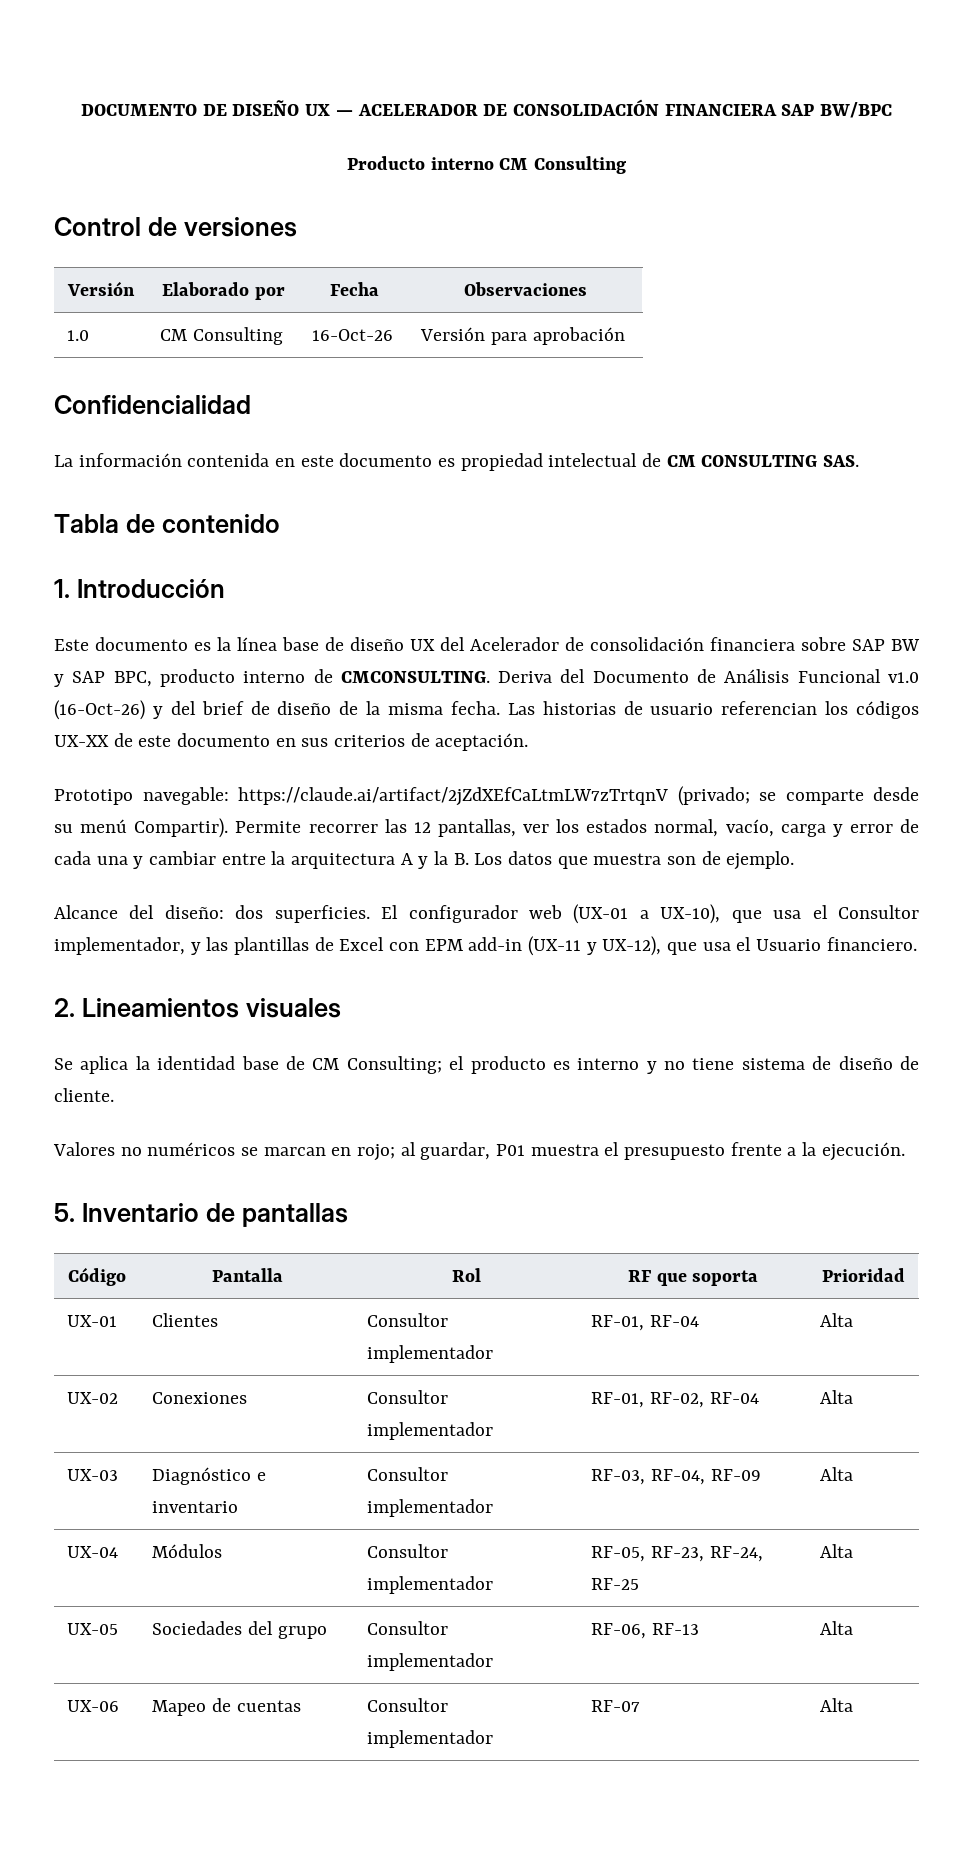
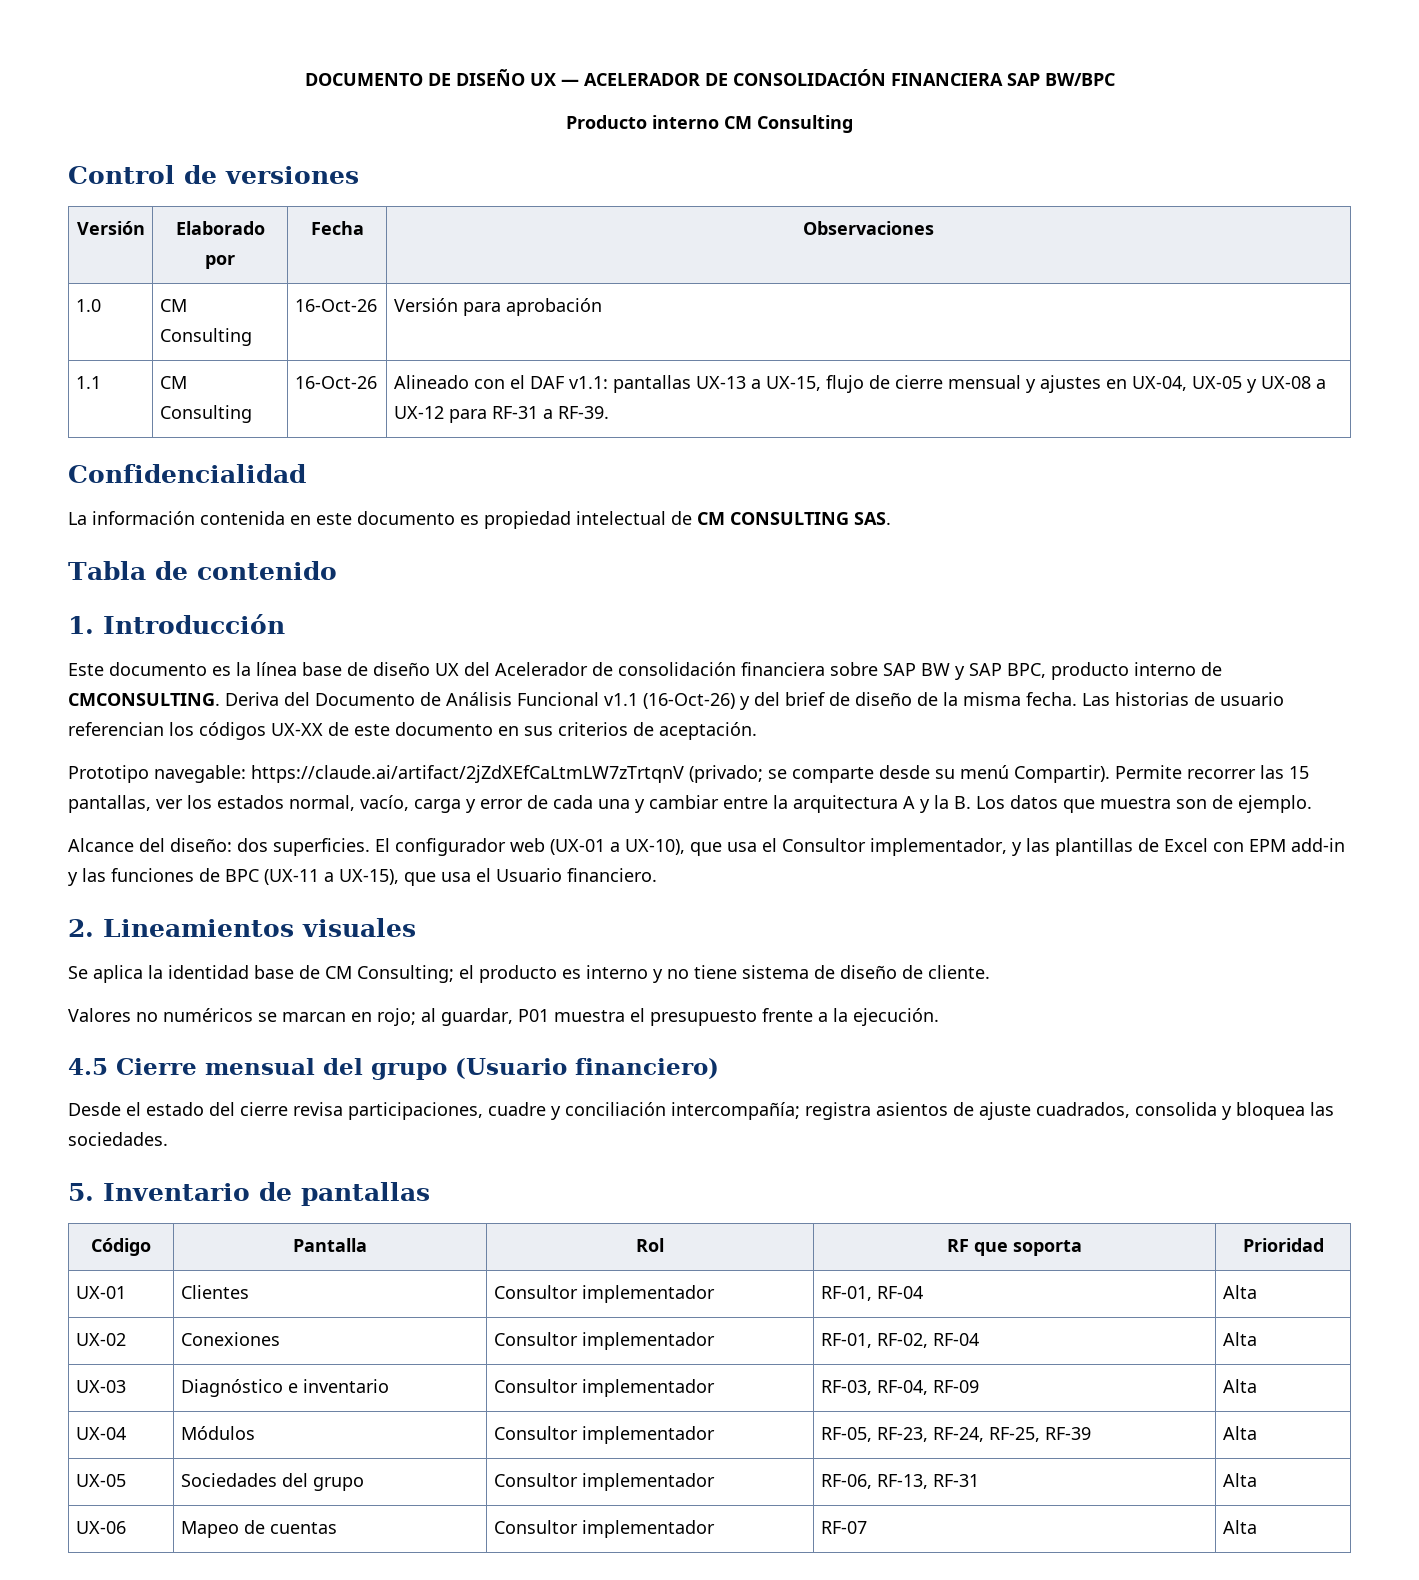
+ 1.1 | CM Consulting | 16-Oct-26 | Alineado con el DAF v1.1: pantallas UX-13 a UX-15, flujo de cierre mensual y ajustes en UX-04, UX-05 y UX-08 a UX-12 para RF-31 a RF-39.
- Deriva del Documento de Análisis Funcional v1.0 (16-Oct-26) y del brief de diseño de la misma fecha.
+ Deriva del Documento de Análisis Funcional v1.1 (16-Oct-26) y del brief de diseño de la misma fecha.
- Permite recorrer las 12 pantallas, ver los estados normal, vacío, carga y error de cada una y cambiar entre la arquitectura A y la B. Los datos que muestra son de ejemplo.
+ Permite recorrer las 15 pantallas, ver los estados normal, vacío, carga y error de cada una y cambiar entre la arquitectura A y la B. Los datos que muestra son de ejemplo.
- El configurador web (UX-01 a UX-10), que usa el Consultor implementador, y las plantillas de Excel con EPM add-in (UX-11 y UX-12), que usa el Usuario financiero.
+ El configurador web (UX-01 a UX-10), que usa el Consultor implementador, y las plantillas de Excel con EPM add-in y las funciones de BPC (UX-11 a UX-15), que usa el Usuario financiero.
+ 4.5 Cierre mensual del grupo (Usuario financiero)
+ Desde el estado del cierre revisa participaciones, cuadre y conciliación intercompañía; registra asientos de ajuste cuadrados, consolida y bloquea las sociedades.
- UX-04 | Módulos | Consultor implementador | RF-05, RF-23, RF-24, RF-25 | Alta
+ UX-04 | Módulos | Consultor implementador | RF-05, RF-23, RF-24, RF-25, RF-39 | Alta
- UX-05 | Sociedades del grupo | Consultor implementador | RF-06, RF-13 | Alta
+ UX-05 | Sociedades del grupo | Consultor implementador | RF-06, RF-13, RF-31 | Alta

